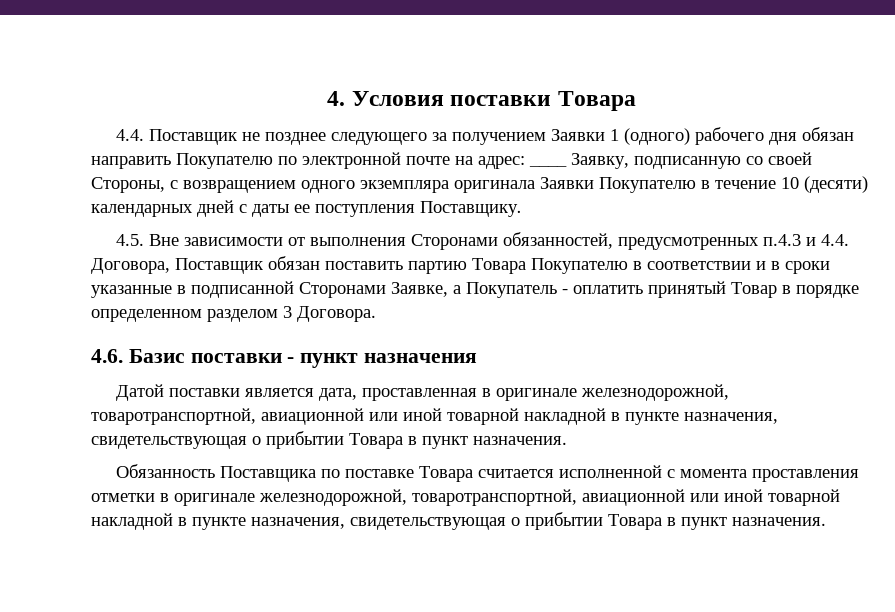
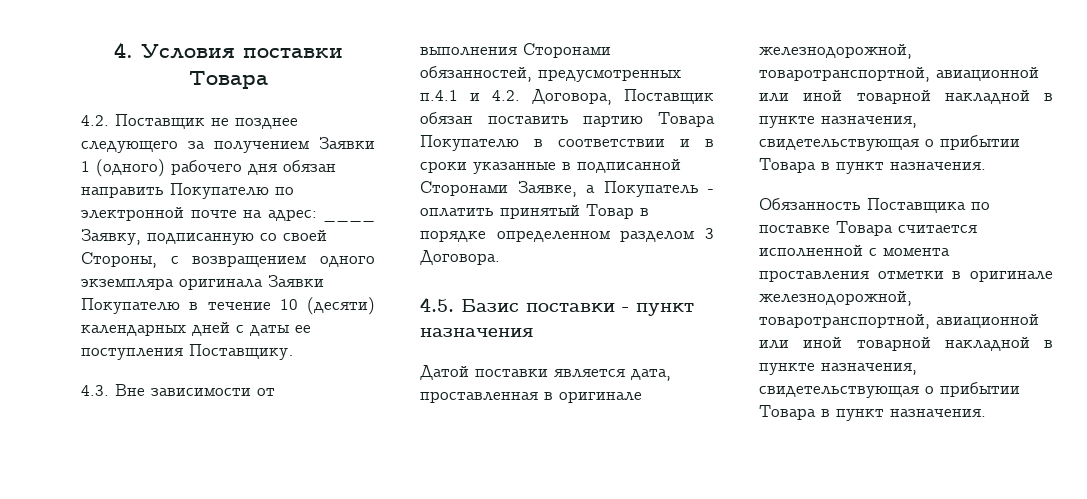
- 4.4. Поставщик не позднее следующего за получением Заявки 1 (одного) рабочего дня обязан направить Покупателю по электронной почте на адрес: ____ Заявку, подписанную со своей Стороны, с возвращением одного экземпляра оригинала Заявки Покупателю в течение 10 (десяти) календарных дней с даты ее поступления Поставщику.
+ 4.2. Поставщик не позднее следующего за получением Заявки 1 (одного) рабочего дня обязан направить Покупателю по электронной почте на адрес: ____ Заявку, подписанную со своей Стороны, с возвращением одного экземпляра оригинала Заявки Покупателю в течение 10 (десяти) календарных дней с даты ее поступления Поставщику.
- 4.5. Вне зависимости от выполнения Сторонами обязанностей, предусмотренных п.4.3 и 4.4. Договора, Поставщик обязан поставить партию Товара Покупателю в соответствии и в сроки указанные в подписанной Сторонами Заявке, а Покупатель - оплатить принятый Товар в порядке определенном разделом 3 Договора.
+ 4.3. Вне зависимости от выполнения Сторонами обязанностей, предусмотренных п.4.1 и 4.2. Договора, Поставщик обязан поставить партию Товара Покупателю в соответствии и в сроки указанные в подписанной Сторонами Заявке, а Покупатель - оплатить принятый Товар в порядке определенном разделом 3 Договора.
- 4.6. Базис поставки - пункт назначения
+ 4.5. Базис поставки - пункт назначения

